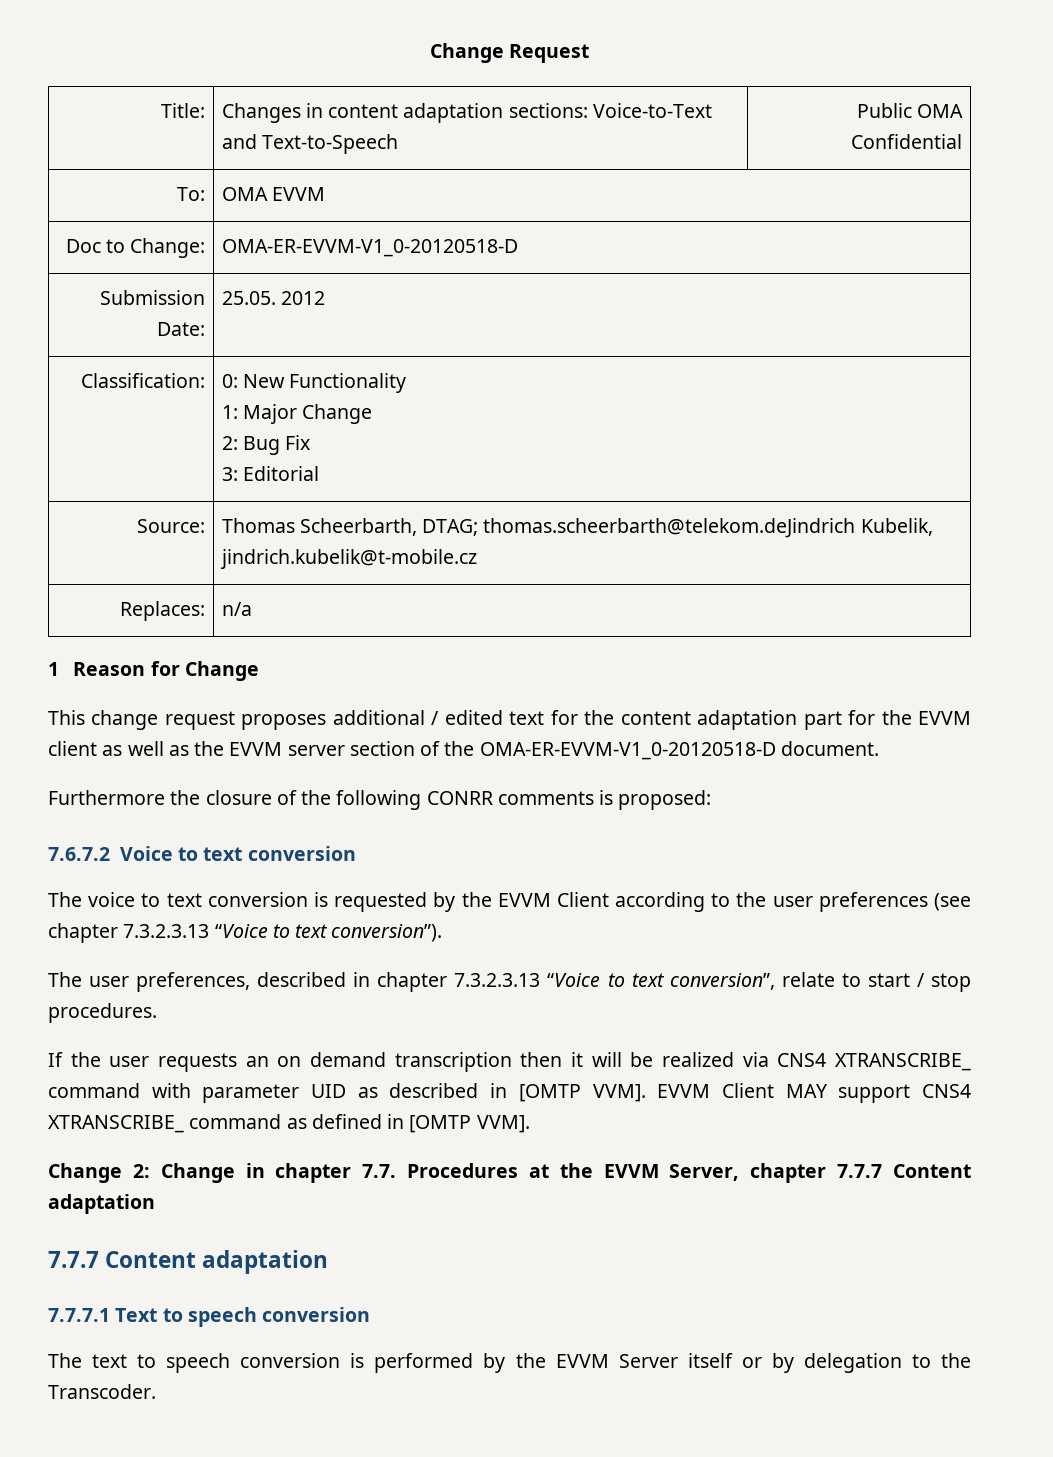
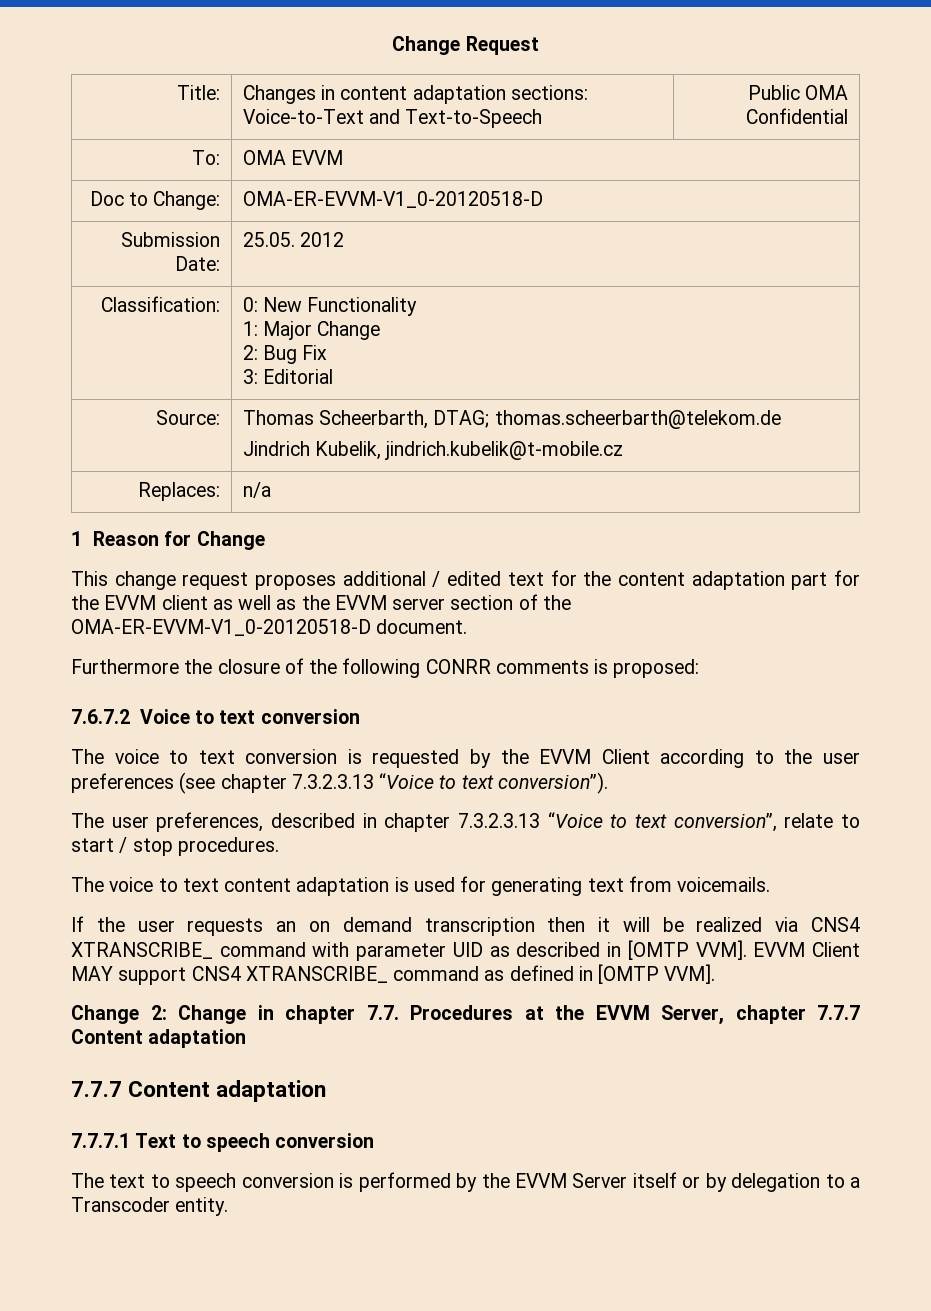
- Source: | Thomas Scheerbarth, DTAG; thomas.scheerbarth@telekom.deJindrich Kubelik, jindrich.kubelik@t-mobile.cz
+ Source: | Thomas Scheerbarth, DTAG; thomas.scheerbarth@telekom.de
+ Jindrich Kubelik, jindrich.kubelik@t-mobile.cz
+ The voice to text content adaptation is used for generating text from voicemails.
- The text to speech conversion is performed by the EVVM Server itself or by delegation to the Transcoder.
+ The text to speech conversion is performed by the EVVM Server itself or by delegation to a Transcoder entity.

